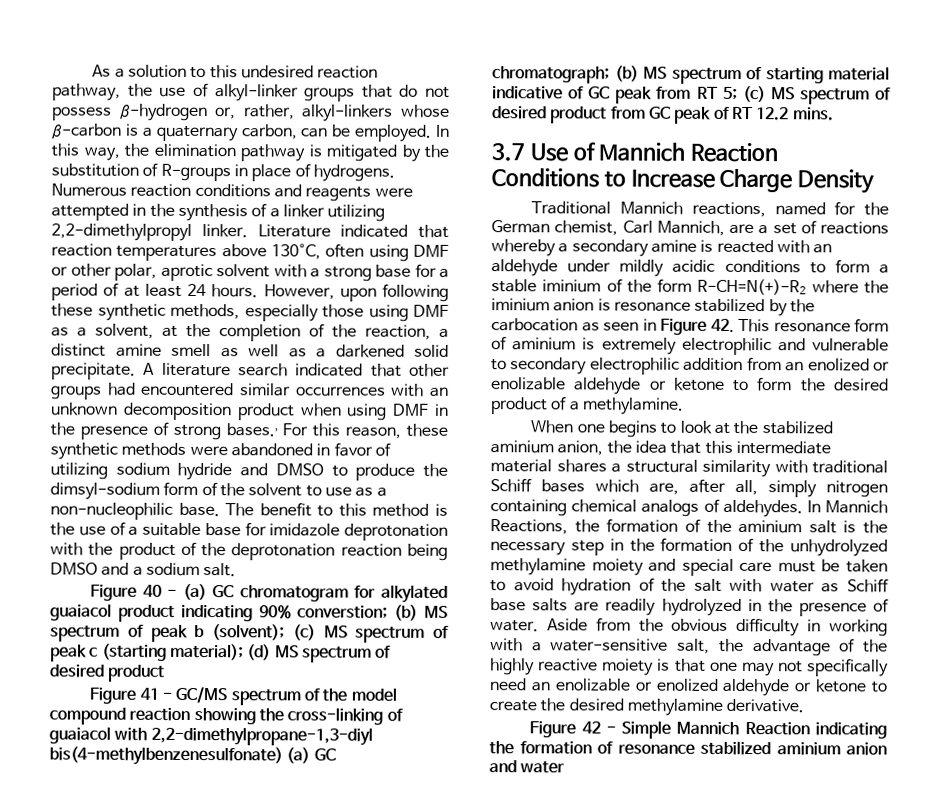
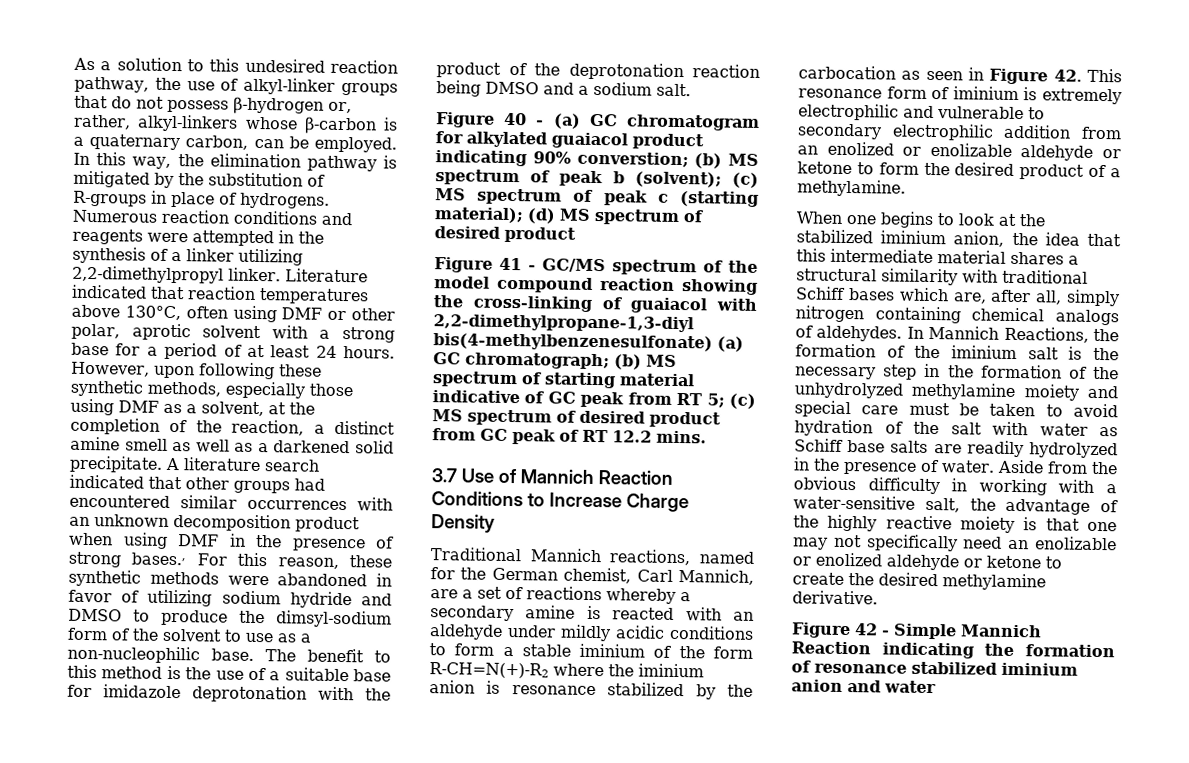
- Traditional Mannich reactions, named for the German chemist, Carl Mannich, are a set of reactions whereby a secondary amine is reacted with an aldehyde under mildly acidic conditions to form a stable iminium of the form R-CH=N(+)-R2 where the iminium anion is resonance stabilized by the carbocation as seen in Figure 42. This resonance form of aminium is extremely electrophilic and vulnerable to secondary electrophilic addition from an enolized or enolizable aldehyde or ketone to form the desired product of a methylamine.
+ Traditional Mannich reactions, named for the German chemist, Carl Mannich, are a set of reactions whereby a secondary amine is reacted with an aldehyde under mildly acidic conditions to form a stable iminium of the form R-CH=N(+)-R2 where the iminium anion is resonance stabilized by the carbocation as seen in Figure 42. This resonance form of iminium is extremely electrophilic and vulnerable to secondary electrophilic addition from an enolized or enolizable aldehyde or ketone to form the desired product of a methylamine.
- When one begins to look at the stabilized aminium anion, the idea that this intermediate material shares a structural similarity with traditional Schiff bases which are, after all, simply nitrogen containing chemical analogs of aldehydes.
+ When one begins to look at the stabilized iminium anion, the idea that this intermediate material shares a structural similarity with traditional Schiff bases which are, after all, simply nitrogen containing chemical analogs of aldehydes.
- In Mannich Reactions, the formation of the aminium salt is the necessary step in the formation of the unhydrolyzed methylamine moiety and special care must be taken to avoid hydration of the salt with water as Schiff base salts are readily hydrolyzed in the presence of water.
+ In Mannich Reactions, the formation of the iminium salt is the necessary step in the formation of the unhydrolyzed methylamine moiety and special care must be taken to avoid hydration of the salt with water as Schiff base salts are readily hydrolyzed in the presence of water.
- Figure 42 - Simple Mannich Reaction indicating the formation of resonance stabilized aminium anion and water
+ Figure 42 - Simple Mannich Reaction indicating the formation of resonance stabilized iminium anion and water

